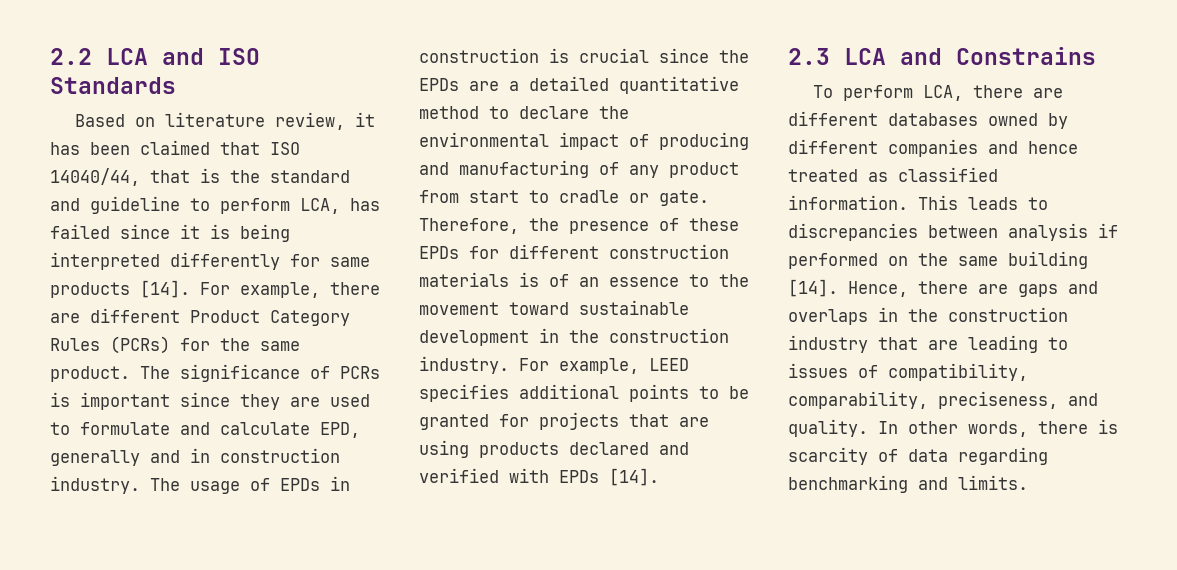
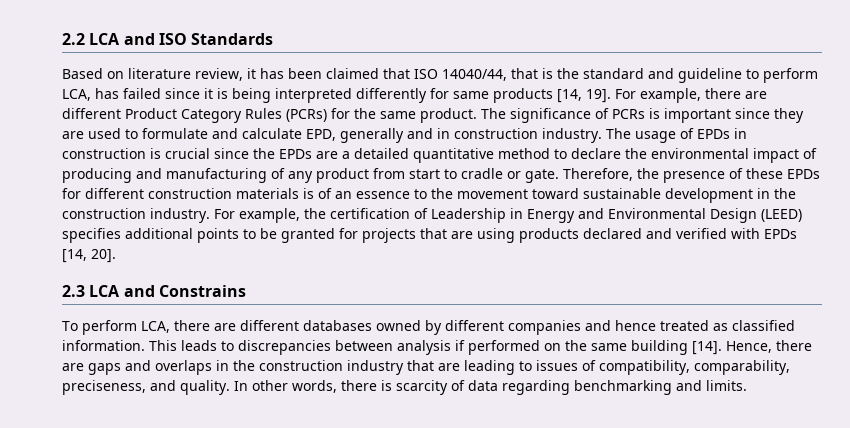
- Based on literature review, it has been claimed that ISO 14040/44, that is the standard and guideline to perform LCA, has failed since it is being interpreted differently for same products [14].
+ Based on literature review, it has been claimed that ISO 14040/44, that is the standard and guideline to perform LCA, has failed since it is being interpreted differently for same products [14, 19].
- For example, LEED specifies additional points to be granted for projects that are using products declared and verified with EPDs [14].
+ For example, the certification of Leadership in Energy and Environmental Design (LEED) specifies additional points to be granted for projects that are using products declared and verified with EPDs [14, 20].

